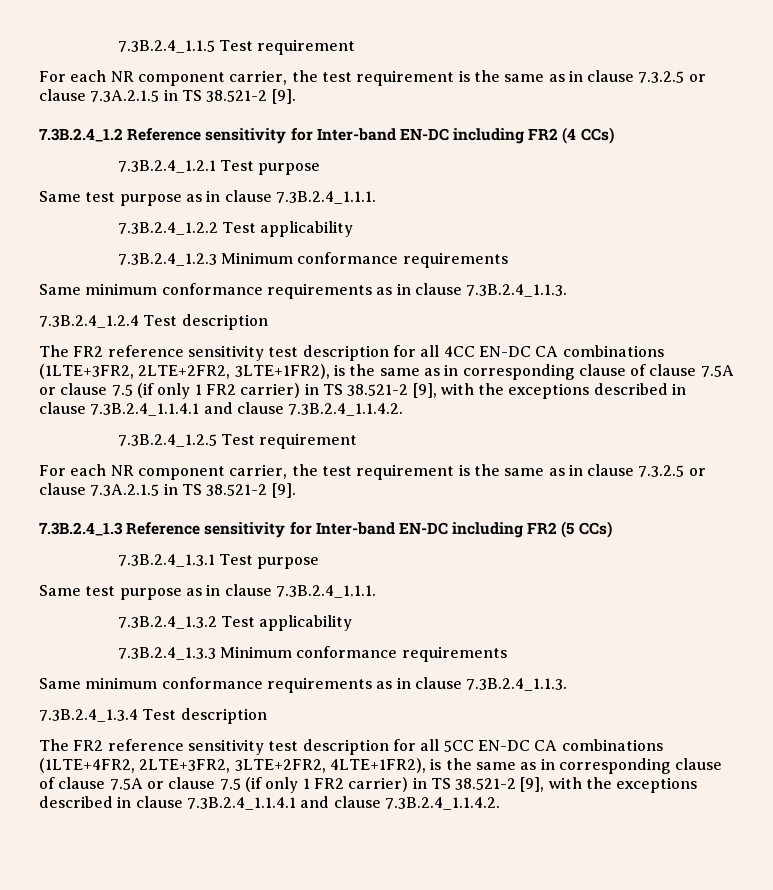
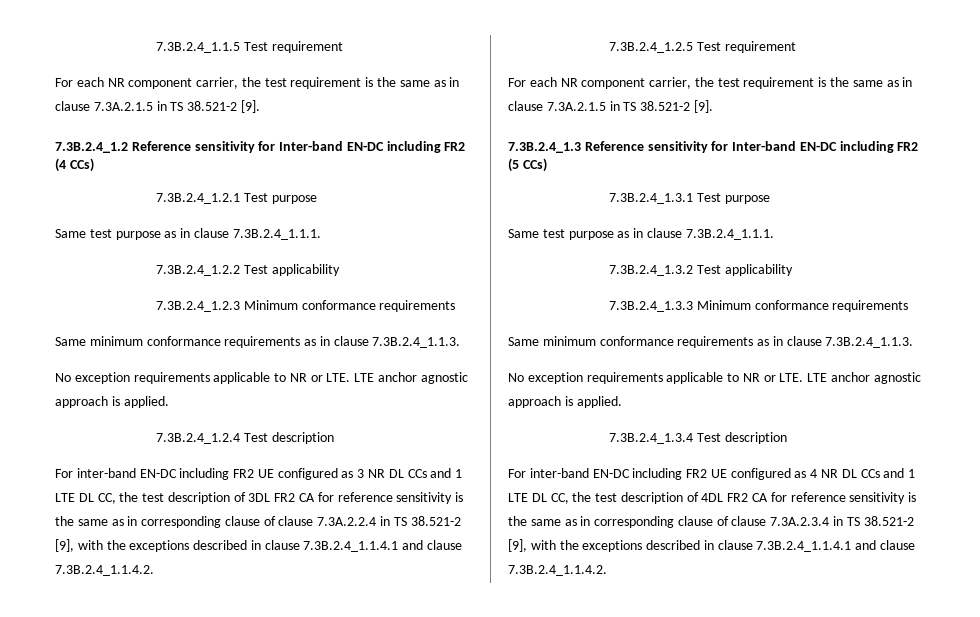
  7.3B.2.4_1.1.5 Test requirement
- For each NR component carrier, the test requirement is the same as in clause 7.3.2.5 or clause 7.3A.2.1.5 in TS 38.521-2 [9].
+ For each NR component carrier, the test requirement is the same as in clause 7.3A.2.1.5 in TS 38.521-2 [9].
  7.3B.2.4_1.2.3 Minimum conformance requirements
  Same minimum conformance requirements as in clause 7.3B.2.4_1.1.3.
+ No exception requirements applicable to NR or LTE. LTE anchor agnostic approach is applied.
  7.3B.2.4_1.2.4 Test description
- The FR2 reference sensitivity test description for all 4CC EN-DC CA combinations (1LTE+3FR2, 2LTE+2FR2, 3LTE+1FR2), is the same as in corresponding clause of clause 7.5A or clause 7.5 (if only 1 FR2 carrier) in TS 38.521-2 [9], with the exceptions described in clause 7.3B.2.4_1.1.4.1 and clause 7.3B.2.4_1.1.4.2.
+ For inter-band EN-DC including FR2 UE configured as 3 NR DL CCs and 1 LTE DL CC, the test description of 3DL FR2 CA for reference sensitivity is the same as in corresponding clause of clause 7.3A.2.2.4 in TS 38.521-2 [9], with the exceptions described in clause 7.3B.2.4_1.1.4.1 and clause 7.3B.2.4_1.1.4.2.
  7.3B.2.4_1.2.5 Test requirement
- For each NR component carrier, the test requirement is the same as in clause 7.3.2.5 or clause 7.3A.2.1.5 in TS 38.521-2 [9].
+ For each NR component carrier, the test requirement is the same as in clause 7.3A.2.1.5 in TS 38.521-2 [9].
  7.3B.2.4_1.3.3 Minimum conformance requirements
  Same minimum conformance requirements as in clause 7.3B.2.4_1.1.3.
+ No exception requirements applicable to NR or LTE. LTE anchor agnostic approach is applied.
  7.3B.2.4_1.3.4 Test description
- The FR2 reference sensitivity test description for all 5CC EN-DC CA combinations (1LTE+4FR2, 2LTE+3FR2, 3LTE+2FR2, 4LTE+1FR2), is the same as in corresponding clause of clause 7.5A or clause 7.5 (if only 1 FR2 carrier) in TS 38.521-2 [9], with the exceptions described in clause 7.3B.2.4_1.1.4.1 and clause 7.3B.2.4_1.1.4.2.
+ For inter-band EN-DC including FR2 UE configured as 4 NR DL CCs and 1 LTE DL CC, the test description of 4DL FR2 CA for reference sensitivity is the same as in corresponding clause of clause 7.3A.2.3.4 in TS 38.521-2 [9], with the exceptions described in clause 7.3B.2.4_1.1.4.1 and clause 7.3B.2.4_1.1.4.2.

